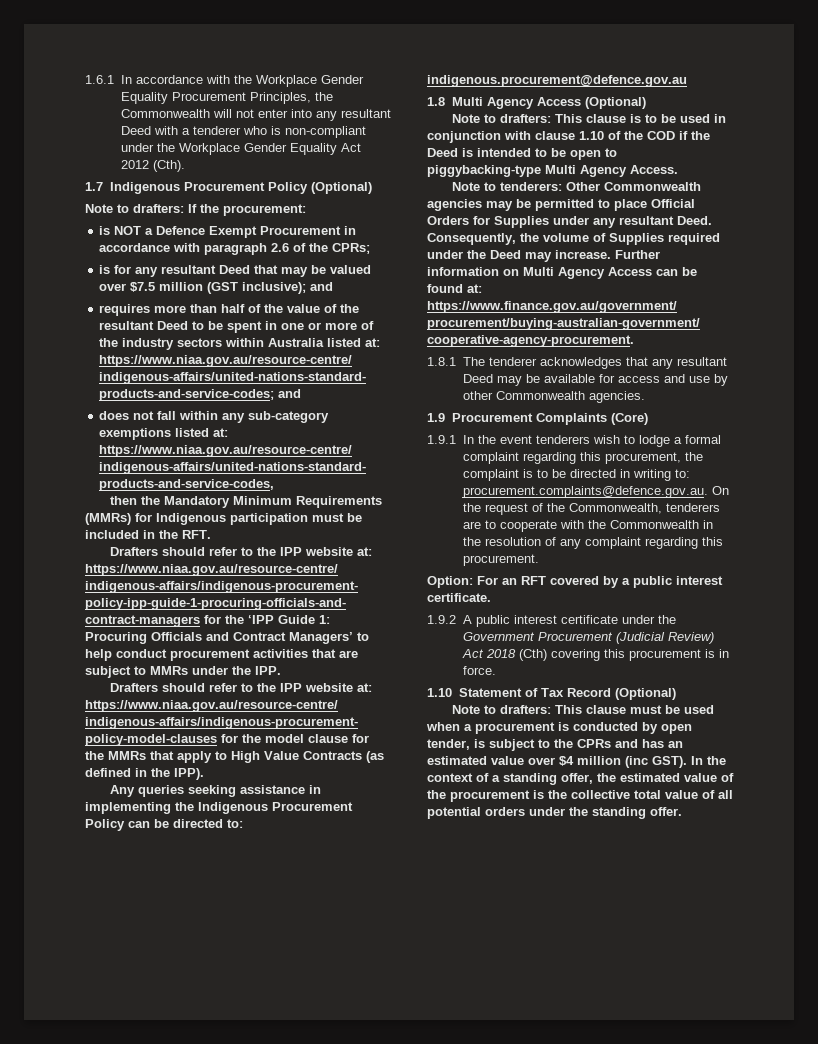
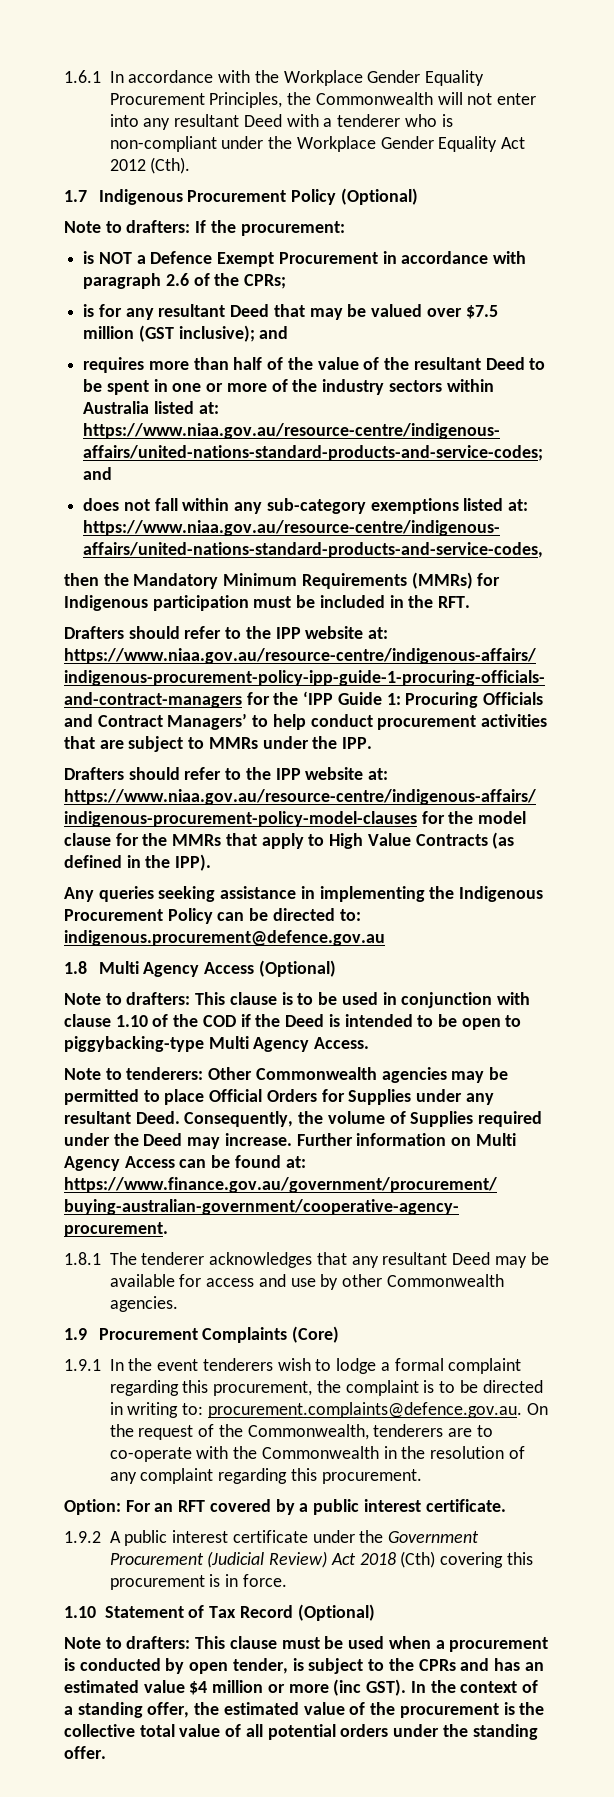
- 1.9.1 In the event tenderers wish to lodge a formal complaint regarding this procurement, the complaint is to be directed in writing to: procurement.complaints@defence.gov.au. On the request of the Commonwealth, tenderers are to cooperate with the Commonwealth in the resolution of any complaint regarding this procurement.
+ 1.9.1 In the event tenderers wish to lodge a formal complaint regarding this procurement, the complaint is to be directed in writing to: procurement.complaints@defence.gov.au. On the request of the Commonwealth, tenderers are to co-operate with the Commonwealth in the resolution of any complaint regarding this procurement.
- Note to drafters: This clause must be used when a procurement is conducted by open tender, is subject to the CPRs and has an estimated value over $4 million (inc GST).
+ Note to drafters: This clause must be used when a procurement is conducted by open tender, is subject to the CPRs and has an estimated value $4 million or more (inc GST).

